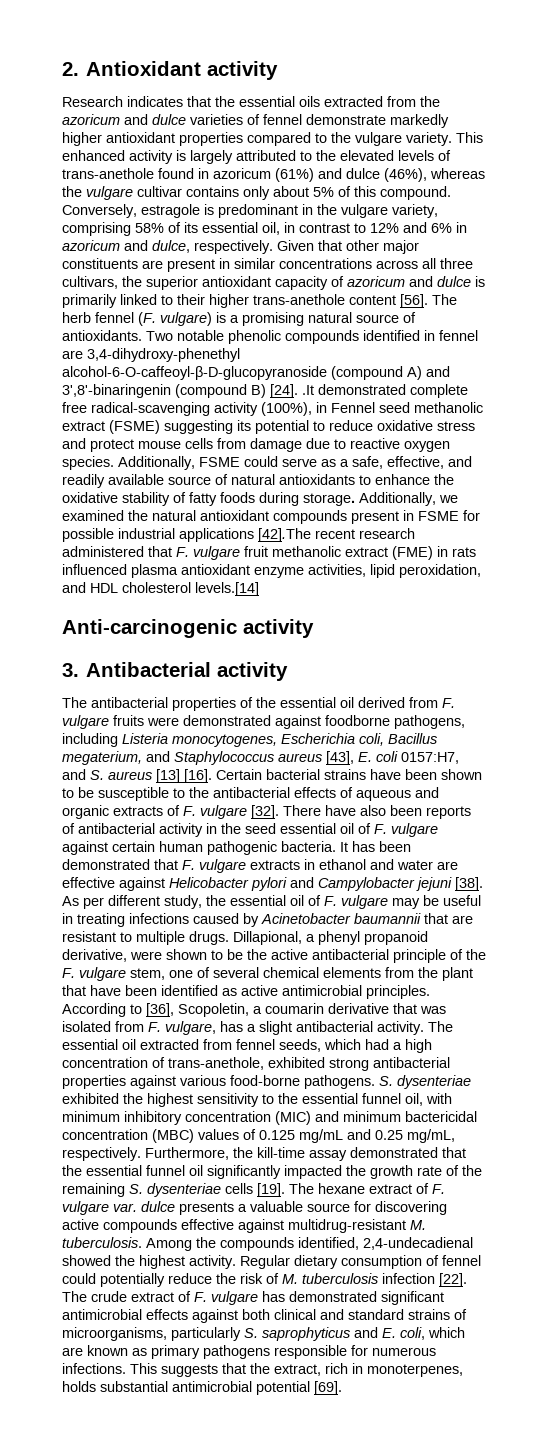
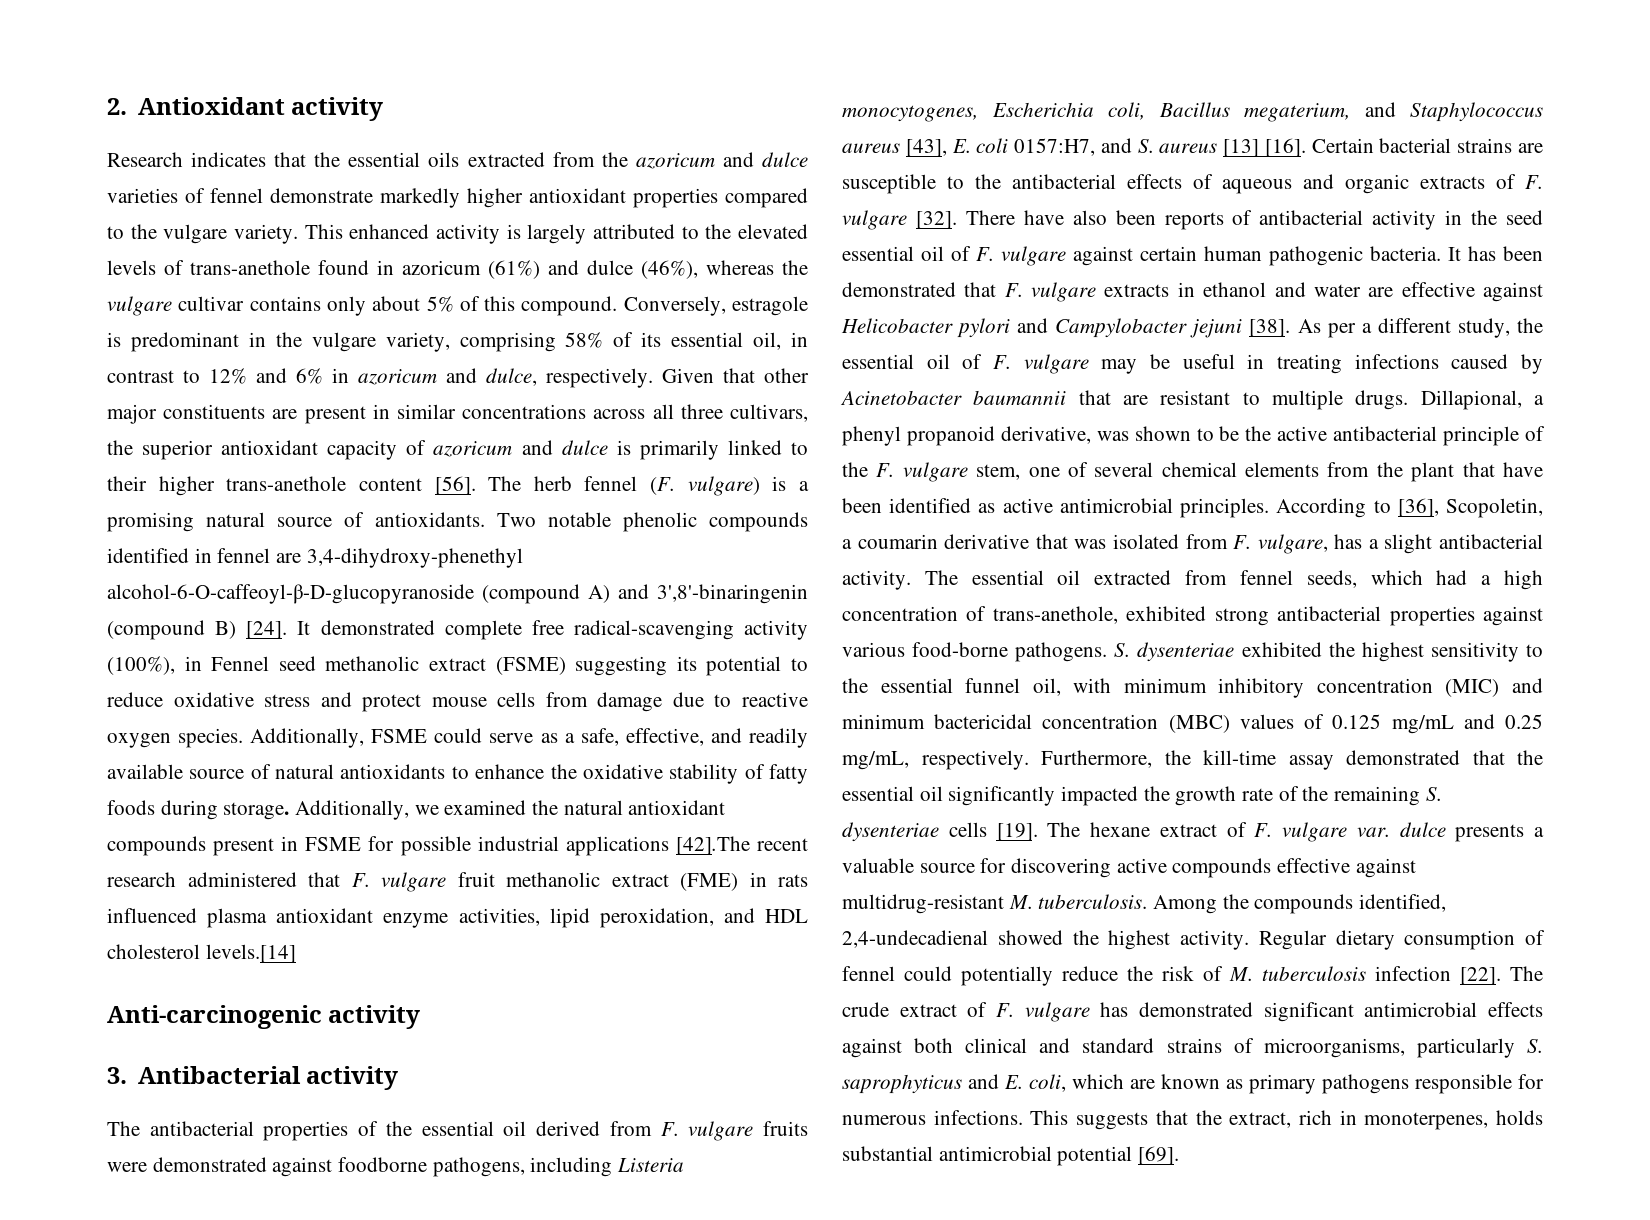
- Two notable phenolic compounds identified in fennel are 3,4-dihydroxy-phenethyl alcohol-6-O-caffeoyl-β-D-glucopyranoside (compound A) and 3',8'-binaringenin (compound B) [24]. .It demonstrated complete free radical-scavenging activity (100%), in Fennel seed methanolic extract (FSME) suggesting its potential to reduce oxidative stress and protect mouse cells from damage due to reactive oxygen species.
+ Two notable phenolic compounds identified in fennel are 3,4-dihydroxy-phenethyl alcohol-6-O-caffeoyl-β-D-glucopyranoside (compound A) and 3',8'-binaringenin (compound B) [24]. It demonstrated complete free radical-scavenging activity (100%), in Fennel seed methanolic extract (FSME) suggesting its potential to reduce oxidative stress and protect mouse cells from damage due to reactive oxygen species.
- Certain bacterial strains have been shown to be susceptible to the antibacterial effects of aqueous and organic extracts of F. vulgare [32].
+ Certain bacterial strains are susceptible to the antibacterial effects of aqueous and organic extracts of F. vulgare [32].
- As per different study, the essential oil of F. vulgare may be useful in treating infections caused by Acinetobacter baumannii that are resistant to multiple drugs.
+ As per a different study, the essential oil of F. vulgare may be useful in treating infections caused by Acinetobacter baumannii that are resistant to multiple drugs.
- Dillapional, a phenyl propanoid derivative, were shown to be the active antibacterial principle of the F. vulgare stem, one of several chemical elements from the plant that have been identified as active antimicrobial principles.
+ Dillapional, a phenyl propanoid derivative, was shown to be the active antibacterial principle of the F. vulgare stem, one of several chemical elements from the plant that have been identified as active antimicrobial principles.
- Furthermore, the kill-time assay demonstrated that the essential funnel oil significantly impacted the growth rate of the remaining S. dysenteriae cells [19].
+ Furthermore, the kill-time assay demonstrated that the essential oil significantly impacted the growth rate of the remaining S. dysenteriae cells [19].

